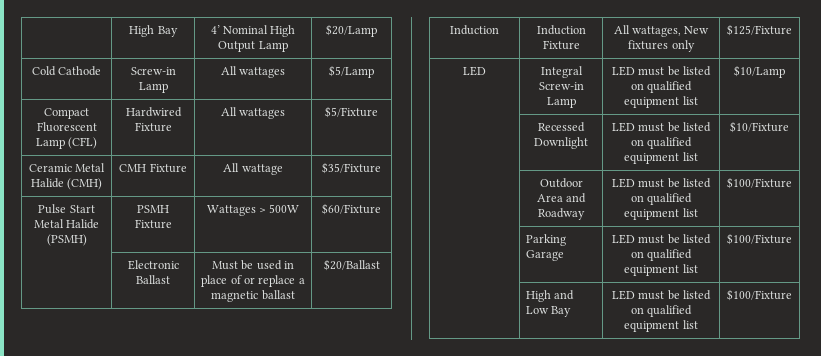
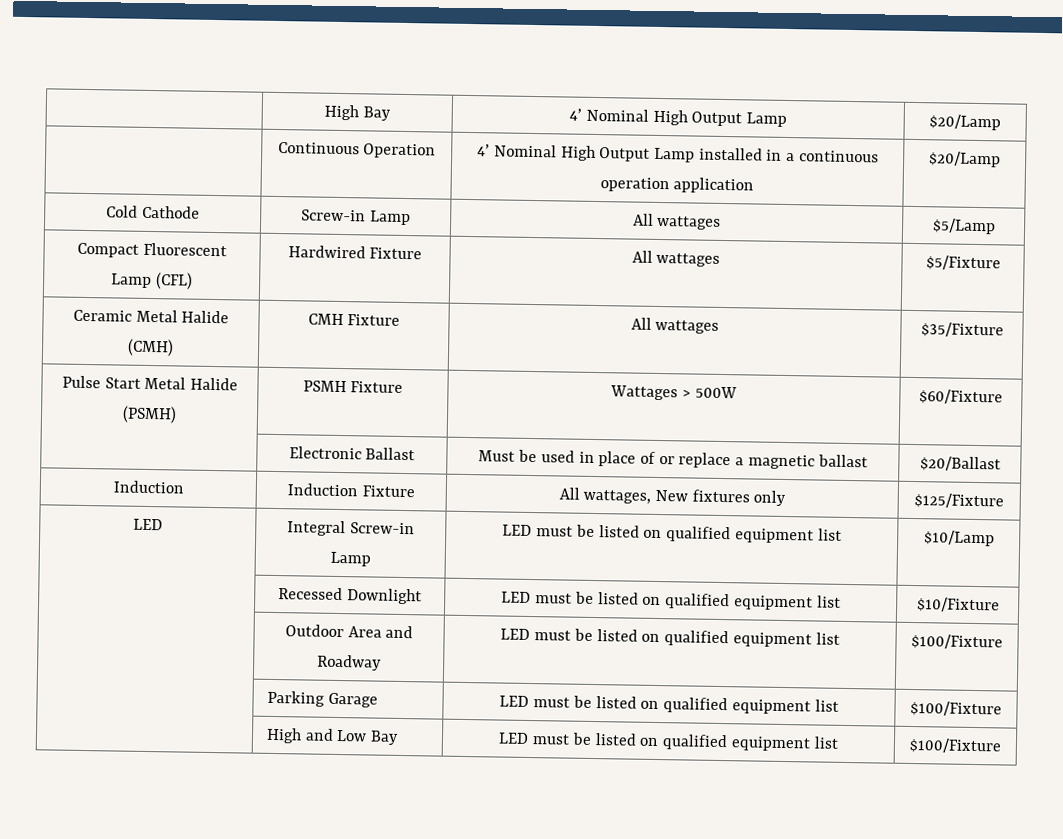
+ | Continuous Operation | 4’ Nominal High Output Lamp installed in a continuous operation application | $20/Lamp
- Ceramic Metal Halide (CMH) | CMH Fixture | All wattage | $35/Fixture
+ Ceramic Metal Halide (CMH) | CMH Fixture | All wattages | $35/Fixture

